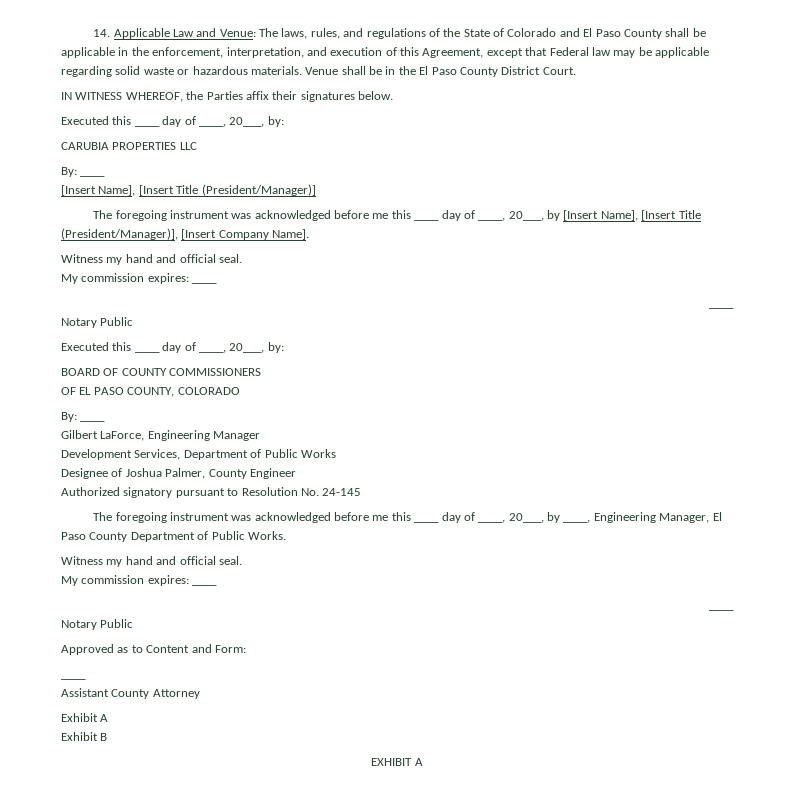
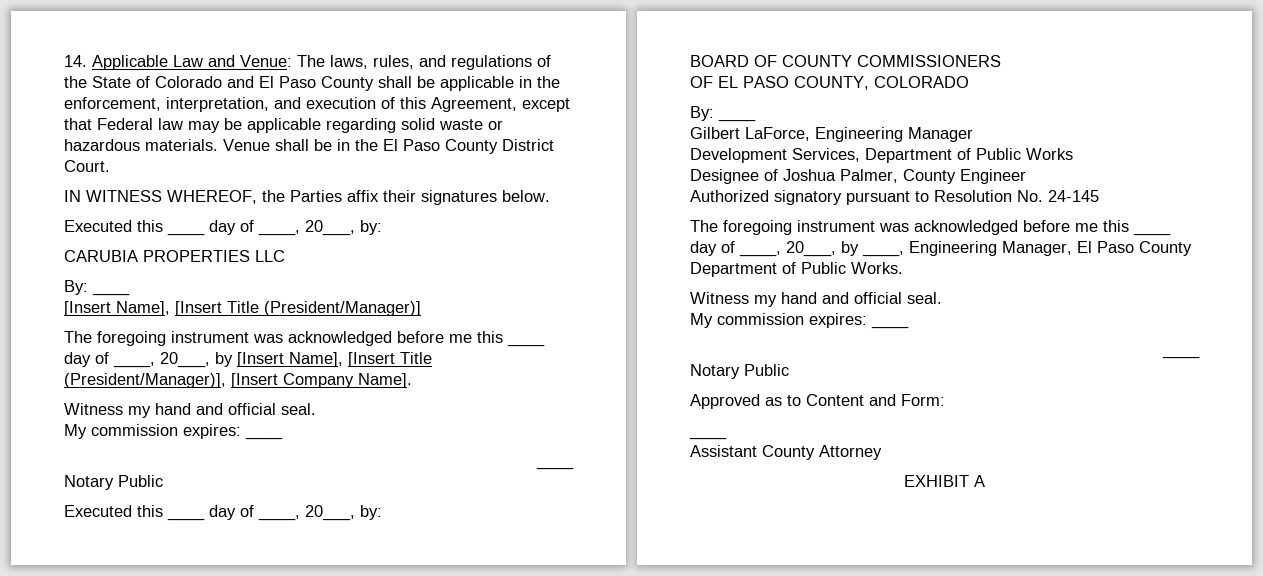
- Exhibit A
- Exhibit B

